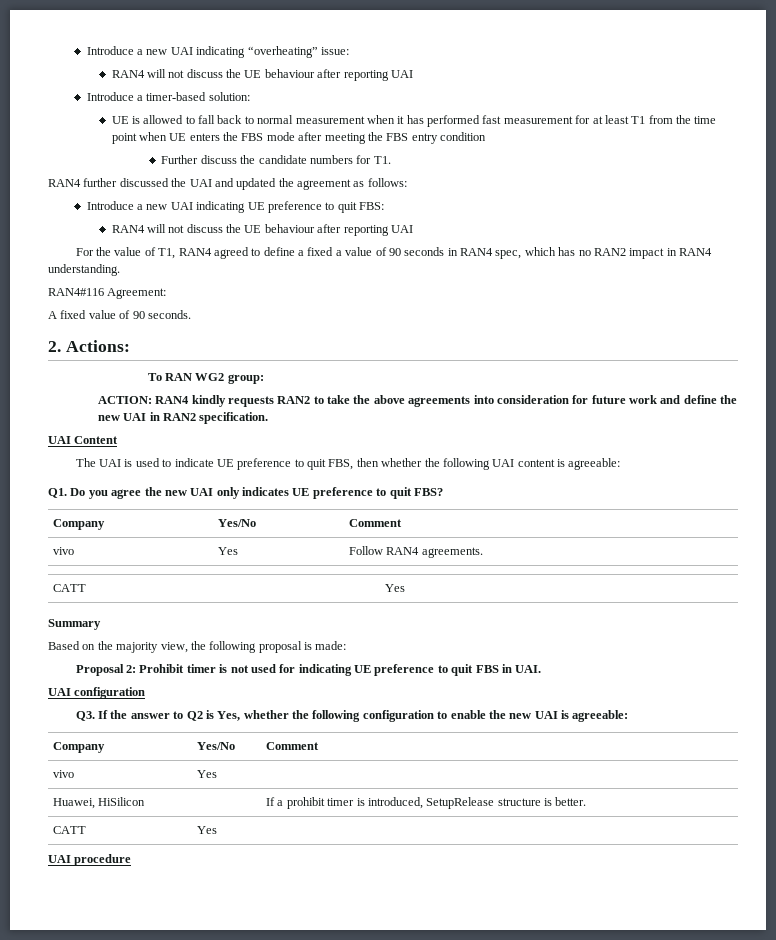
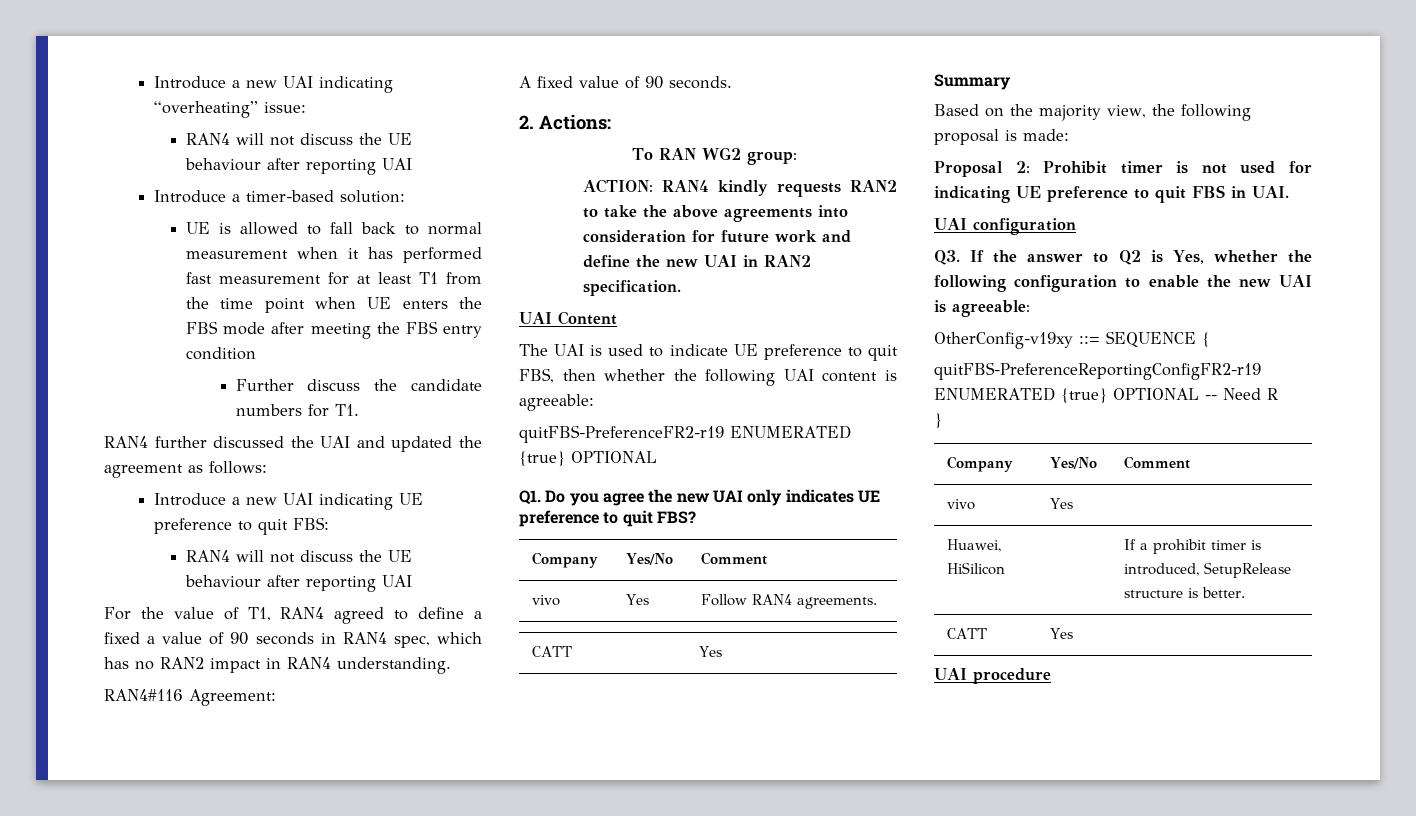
+ quitFBS-PreferenceFR2-r19 ENUMERATED {true} OPTIONAL
+ OtherConfig-v19xy ::= SEQUENCE {
+ quitFBS-PreferenceReportingConfigFR2-r19 ENUMERATED {true} OPTIONAL -- Need R
+ }

